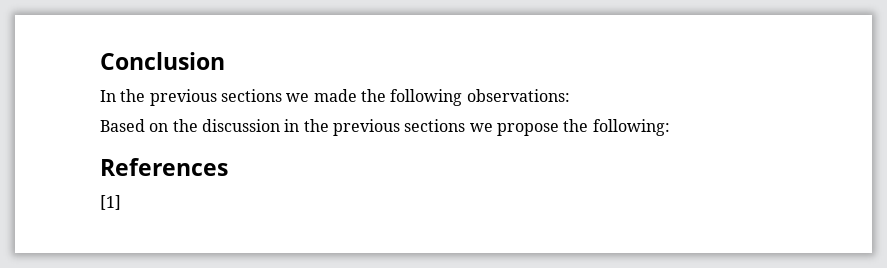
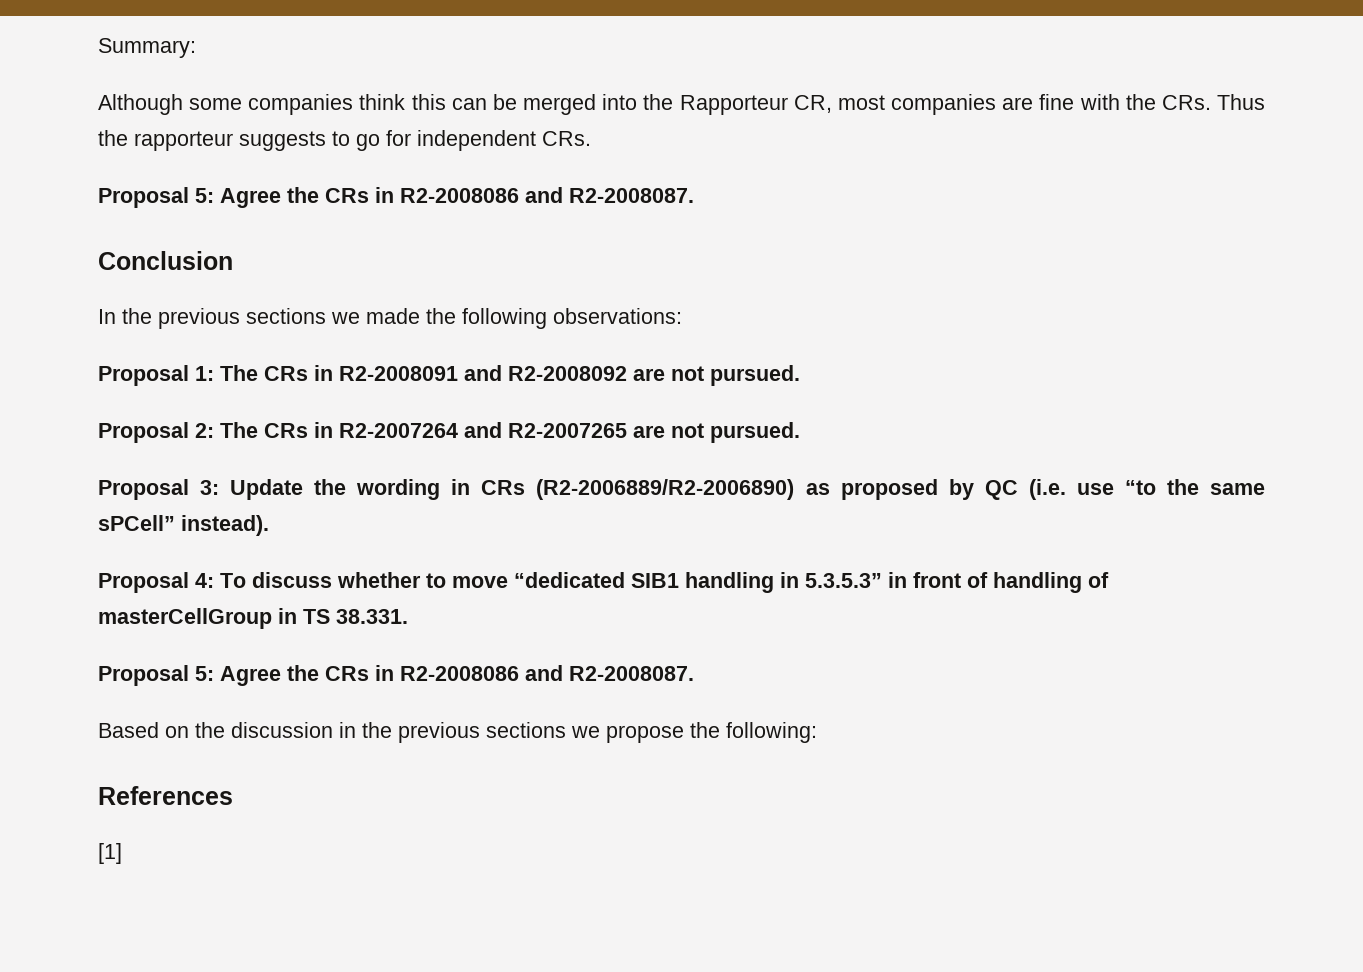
+ Summary:
+ Although some companies think this can be merged into the Rapporteur CR, most companies are fine with the CRs. Thus the rapporteur suggests to go for independent CRs.
+ Proposal 5: Agree the CRs in R2-2008086 and R2-2008087.
+ Proposal 1: The CRs in R2-2008091 and R2-2008092 are not pursued.
+ Proposal 2: The CRs in R2-2007264 and R2-2007265 are not pursued.
+ Proposal 3: Update the wording in CRs (R2-2006889/R2-2006890) as proposed by QC (i.e. use “to the same sPCell” instead).
+ Proposal 4: To discuss whether to move “dedicated SIB1 handling in 5.3.5.3” in front of handling of masterCellGroup in TS 38.331.
+ Proposal 5: Agree the CRs in R2-2008086 and R2-2008087.

